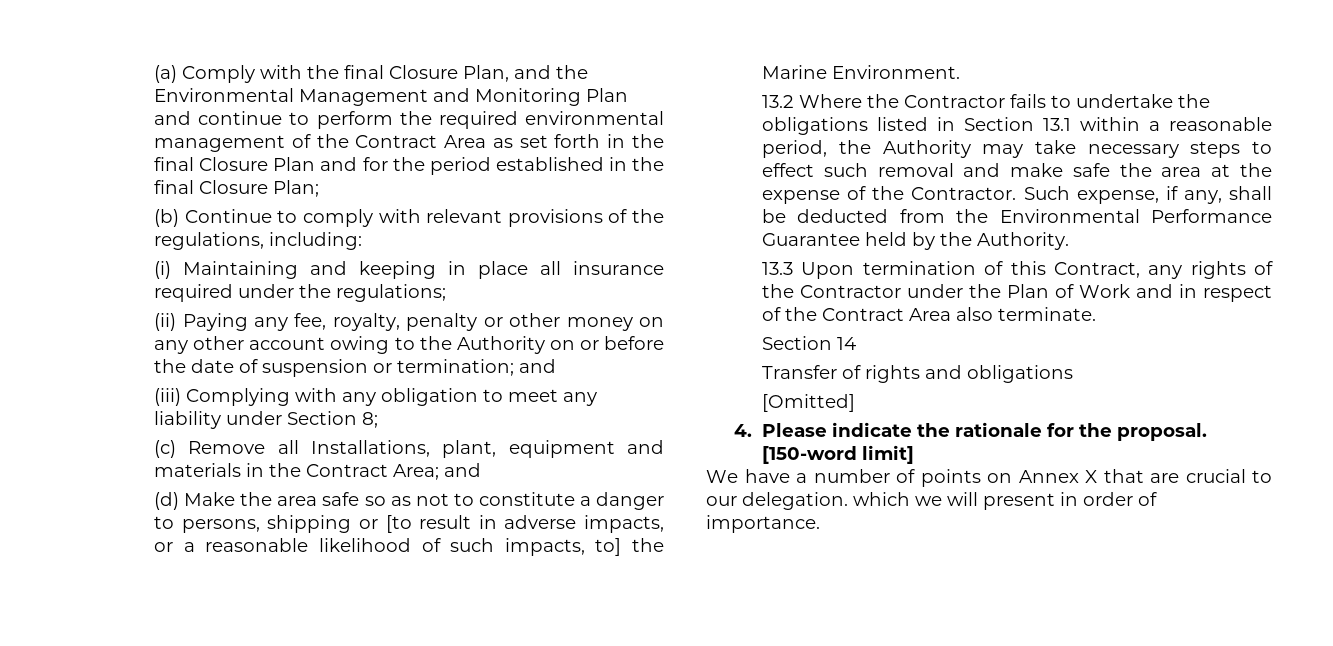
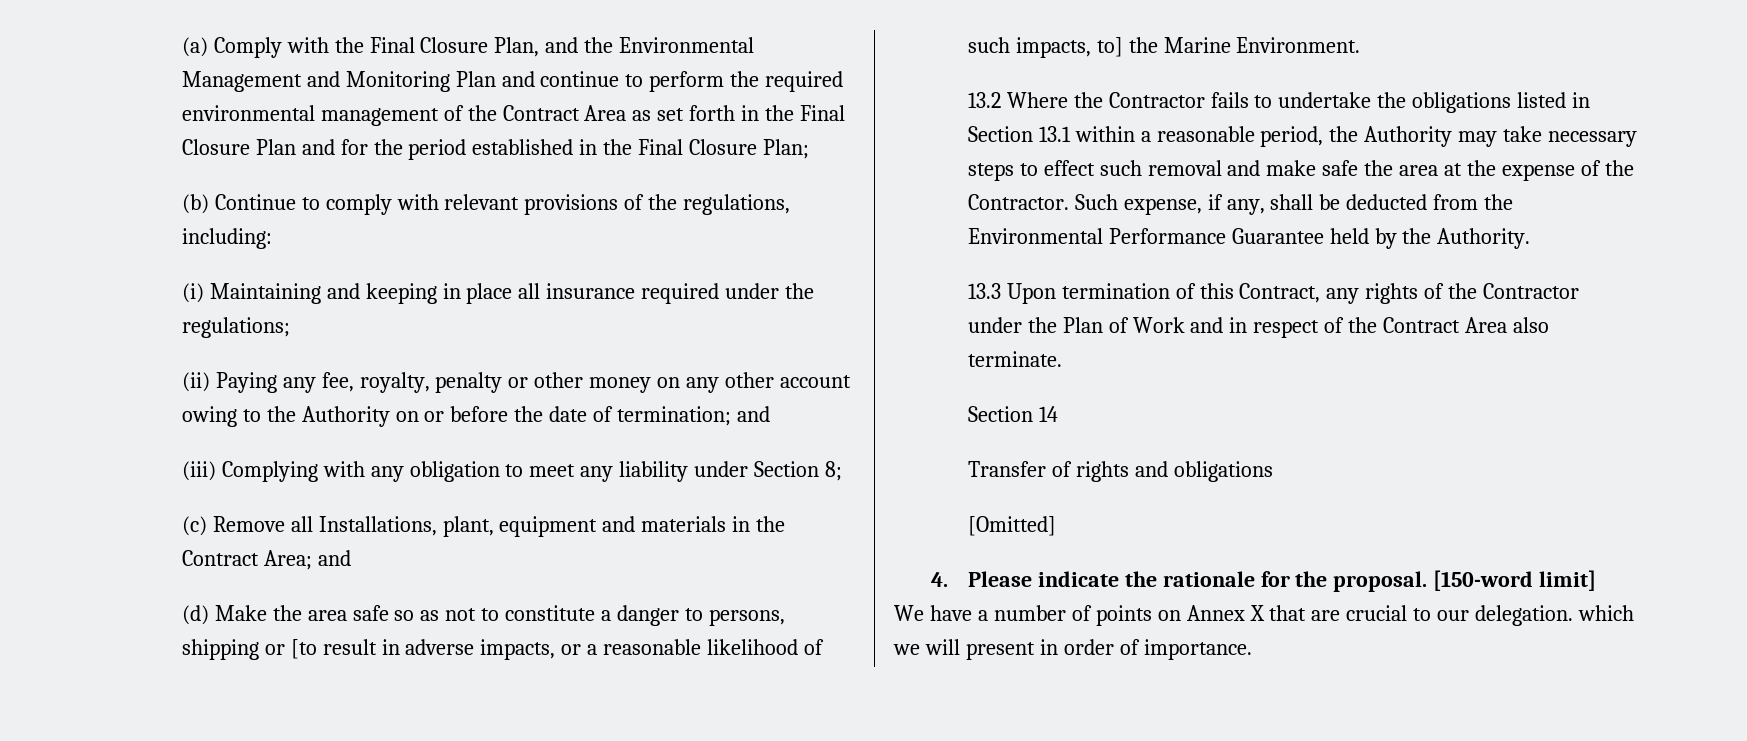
- (a) Comply with the final Closure Plan, and the Environmental Management and Monitoring Plan and continue to perform the required environmental management of the Contract Area as set forth in the final Closure Plan and for the period established in the final Closure Plan;
+ (a) Comply with the Final Closure Plan, and the Environmental Management and Monitoring Plan and continue to perform the required environmental management of the Contract Area as set forth in the Final Closure Plan and for the period established in the Final Closure Plan;
- (ii) Paying any fee, royalty, penalty or other money on any other account owing to the Authority on or before the date of suspension or termination; and
+ (ii) Paying any fee, royalty, penalty or other money on any other account owing to the Authority on or before the date of termination; and

